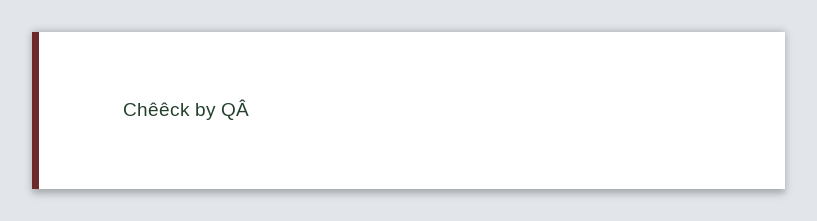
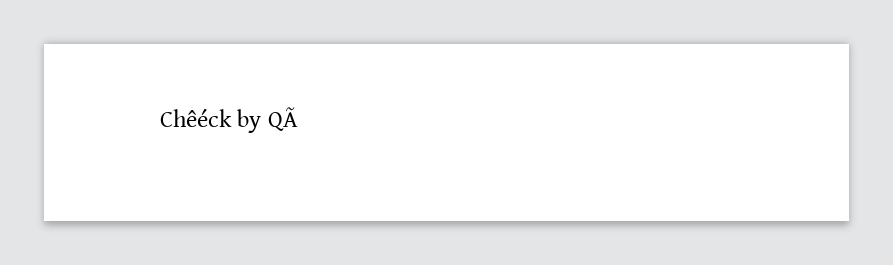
- Chêêck by QÂ
+ Chêéck by QÃ

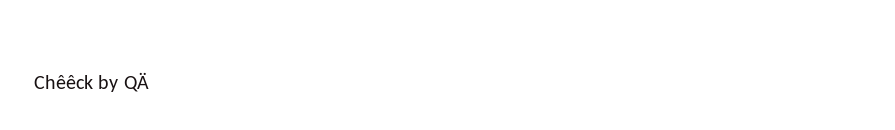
- Chêéck by QÃ
+ Chêêck by QÄ

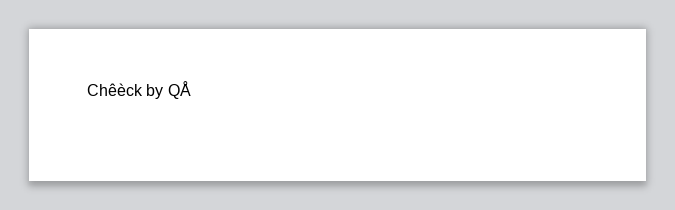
- Chêêck by QÄ
+ Chêèck by QÅ

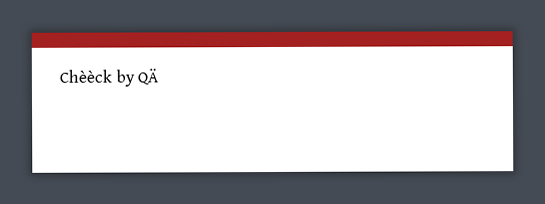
- Chêèck by QÅ
+ Chèèck by QÄ

